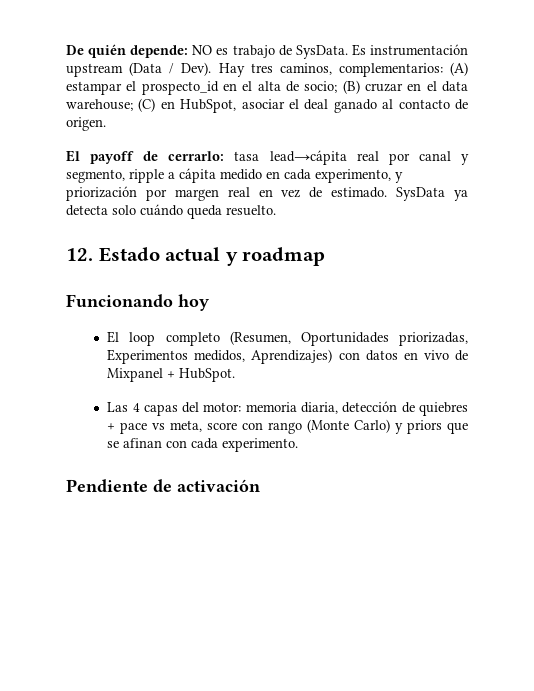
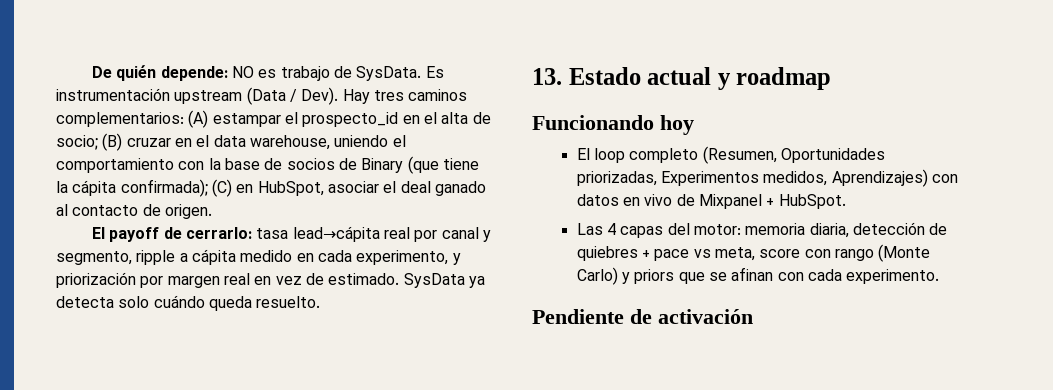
- Hay tres caminos, complementarios: (A) estampar el prospecto_id en el alta de socio; (B) cruzar en el data warehouse; (C) en HubSpot, asociar el deal ganado al contacto de origen.
+ Hay tres caminos complementarios: (A) estampar el prospecto_id en el alta de socio; (B) cruzar en el data warehouse, uniendo el comportamiento con la base de socios de Binary (que tiene la cápita confirmada); (C) en HubSpot, asociar el deal ganado al contacto de origen.
- 12. Estado actual y roadmap
+ 13. Estado actual y roadmap

